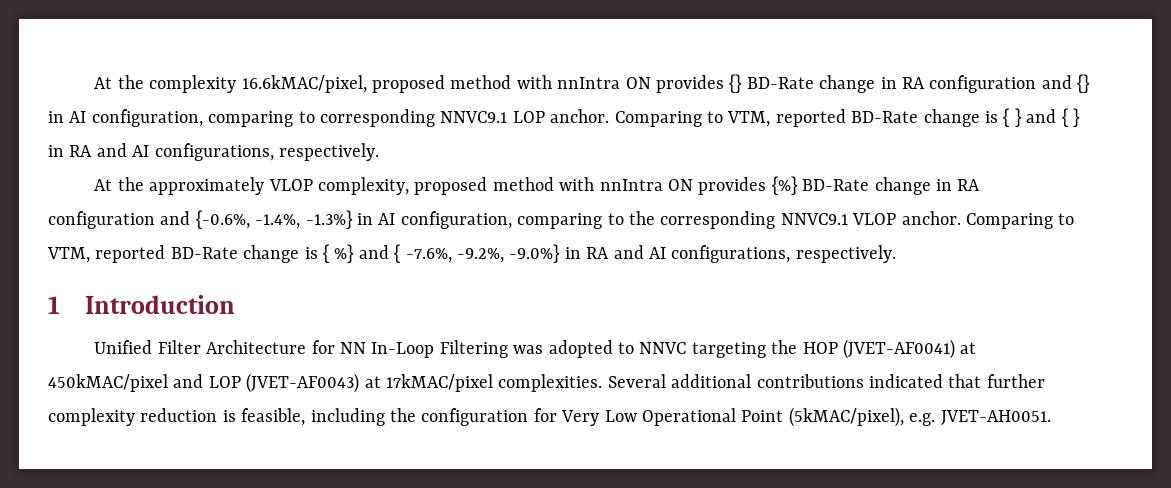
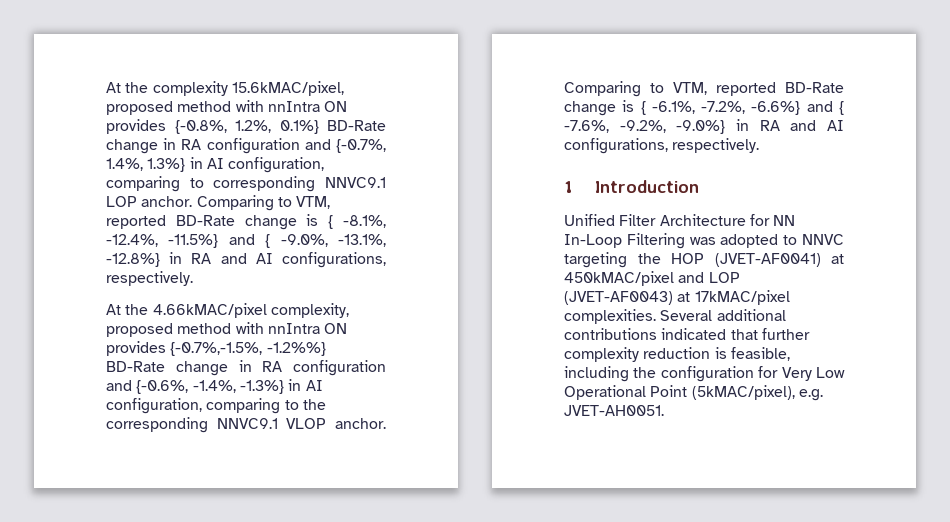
- At the complexity 16.6kMAC/pixel, proposed method with nnIntra ON provides {} BD-Rate change in RA configuration and {} in AI configuration, comparing to corresponding NNVC9.1 LOP anchor.
+ At the complexity 15.6kMAC/pixel, proposed method with nnIntra ON provides {-0.8%, 1.2%, 0.1%} BD-Rate change in RA configuration and {-0.7%, 1.4%, 1.3%} in AI configuration, comparing to corresponding NNVC9.1 LOP anchor.
- Comparing to VTM, reported BD-Rate change is { } and { } in RA and AI configurations, respectively.
+ Comparing to VTM, reported BD-Rate change is { -8.1%, -12.4%, -11.5%} and { -9.0%, -13.1%, -12.8%} in RA and AI configurations, respectively.
- At the approximately VLOP complexity, proposed method with nnIntra ON provides {%} BD-Rate change in RA configuration and {-0.6%, -1.4%, -1.3%} in AI configuration, comparing to the corresponding NNVC9.1 VLOP anchor.
+ At the 4.66kMAC/pixel complexity, proposed method with nnIntra ON provides {-0.7%,-1.5%, -1.2%%} BD-Rate change in RA configuration and {-0.6%, -1.4%, -1.3%} in AI configuration, comparing to the corresponding NNVC9.1 VLOP anchor.
- Comparing to VTM, reported BD-Rate change is { %} and { -7.6%, -9.2%, -9.0%} in RA and AI configurations, respectively.
+ Comparing to VTM, reported BD-Rate change is { -6.1%, -7.2%, -6.6%} and { -7.6%, -9.2%, -9.0%} in RA and AI configurations, respectively.

